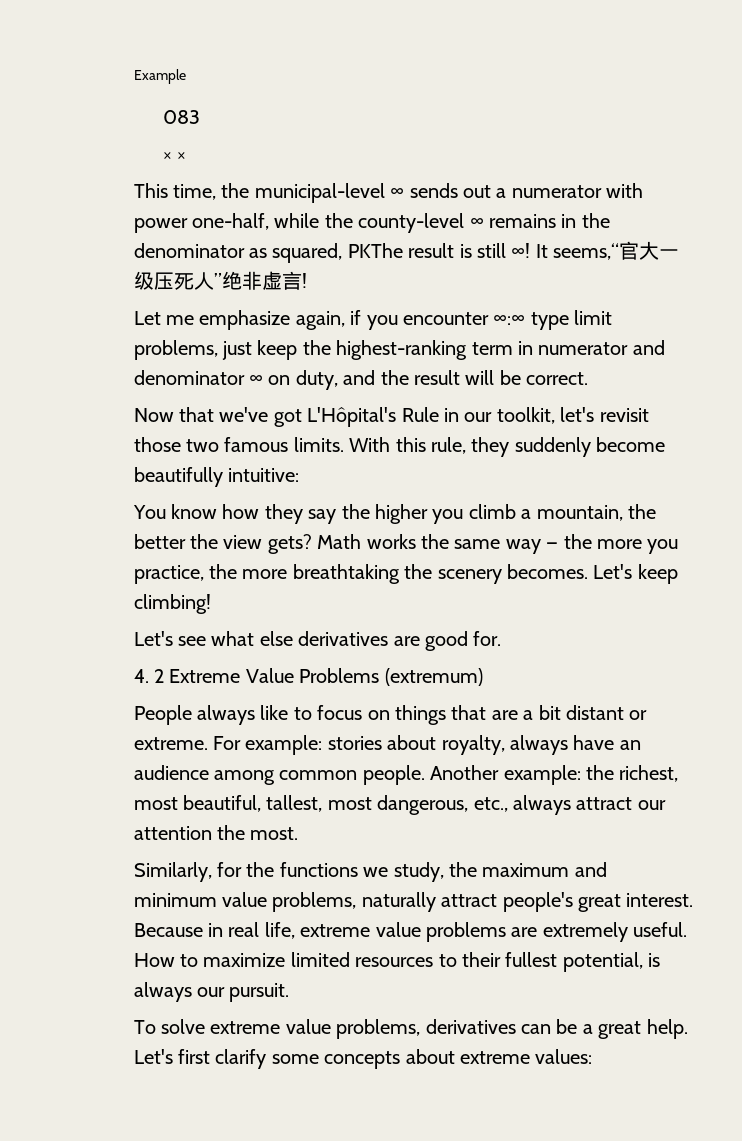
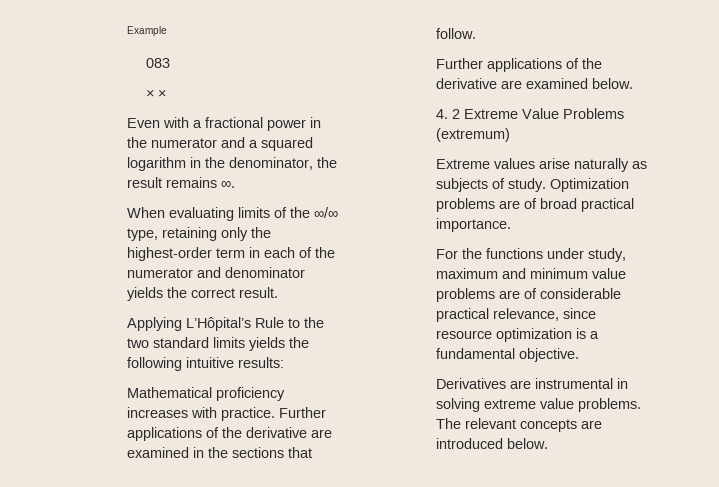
- This time, the municipal-level ∞ sends out a numerator with power one-half, while the county-level ∞ remains in the denominator as squared, PKThe result is still ∞! It seems,“官大一级压死人”绝非虚言!
- Let me emphasize again, if you encounter ∞:∞ type limit problems, just keep the highest-ranking term in numerator and denominator ∞ on duty, and the result will be correct.
- Now that we've got L'Hôpital's Rule in our toolkit, let's revisit those two famous limits. With this rule, they suddenly become beautifully intuitive:
- You know how they say the higher you climb a mountain, the better the view gets? Math works the same way — the more you practice, the more breathtaking the scenery becomes. Let's keep climbing!
- Let's see what else derivatives are good for.
+ Even with a fractional power in the numerator and a squared logarithm in the denominator, the result remains ∞.
+ When evaluating limits of the ∞/∞ type, retaining only the highest-order term in each of the numerator and denominator yields the correct result.
+ Applying L’Hôpital’s Rule to the two standard limits yields the following intuitive results:
+ Mathematical proficiency increases with practice. Further applications of the derivative are examined in the sections that follow.
+ Further applications of the derivative are examined below.
- People always like to focus on things that are a bit distant or extreme. For example: stories about royalty, always have an audience among common people. Another example: the richest, most beautiful, tallest, most dangerous, etc., always attract our attention the most.
- Similarly, for the functions we study, the maximum and minimum value problems, naturally attract people's great interest. Because in real life, extreme value problems are extremely useful. How to maximize limited resources to their fullest potential, is always our pursuit.
- To solve extreme value problems, derivatives can be a great help. Let's first clarify some concepts about extreme values:
+ Extreme values arise naturally as subjects of study. Optimization problems are of broad practical importance.
+ For the functions under study, maximum and minimum value problems are of considerable practical relevance, since resource optimization is a fundamental objective.
+ Derivatives are instrumental in solving extreme value problems. The relevant concepts are introduced below.

